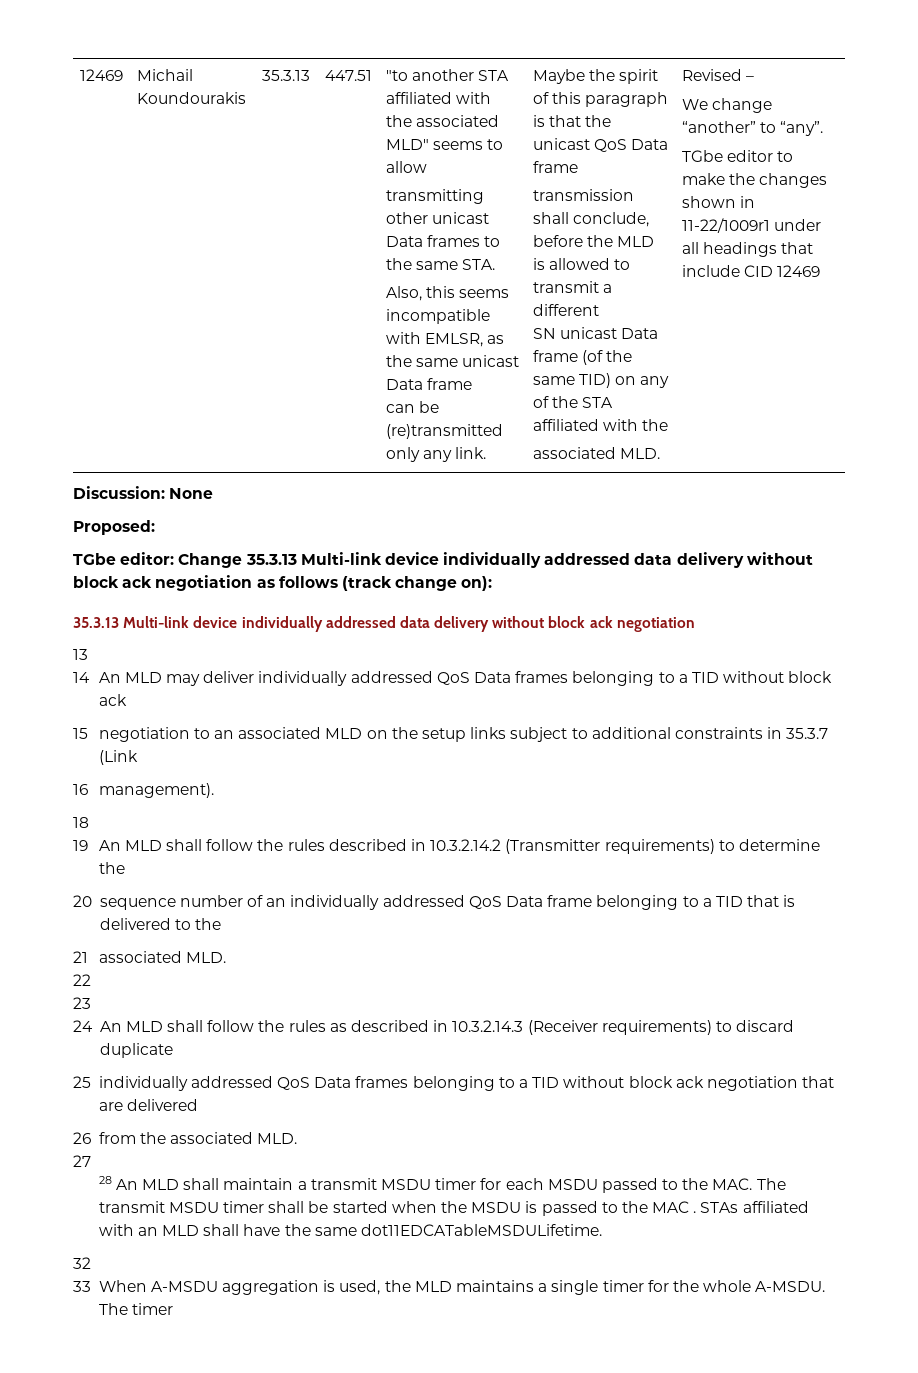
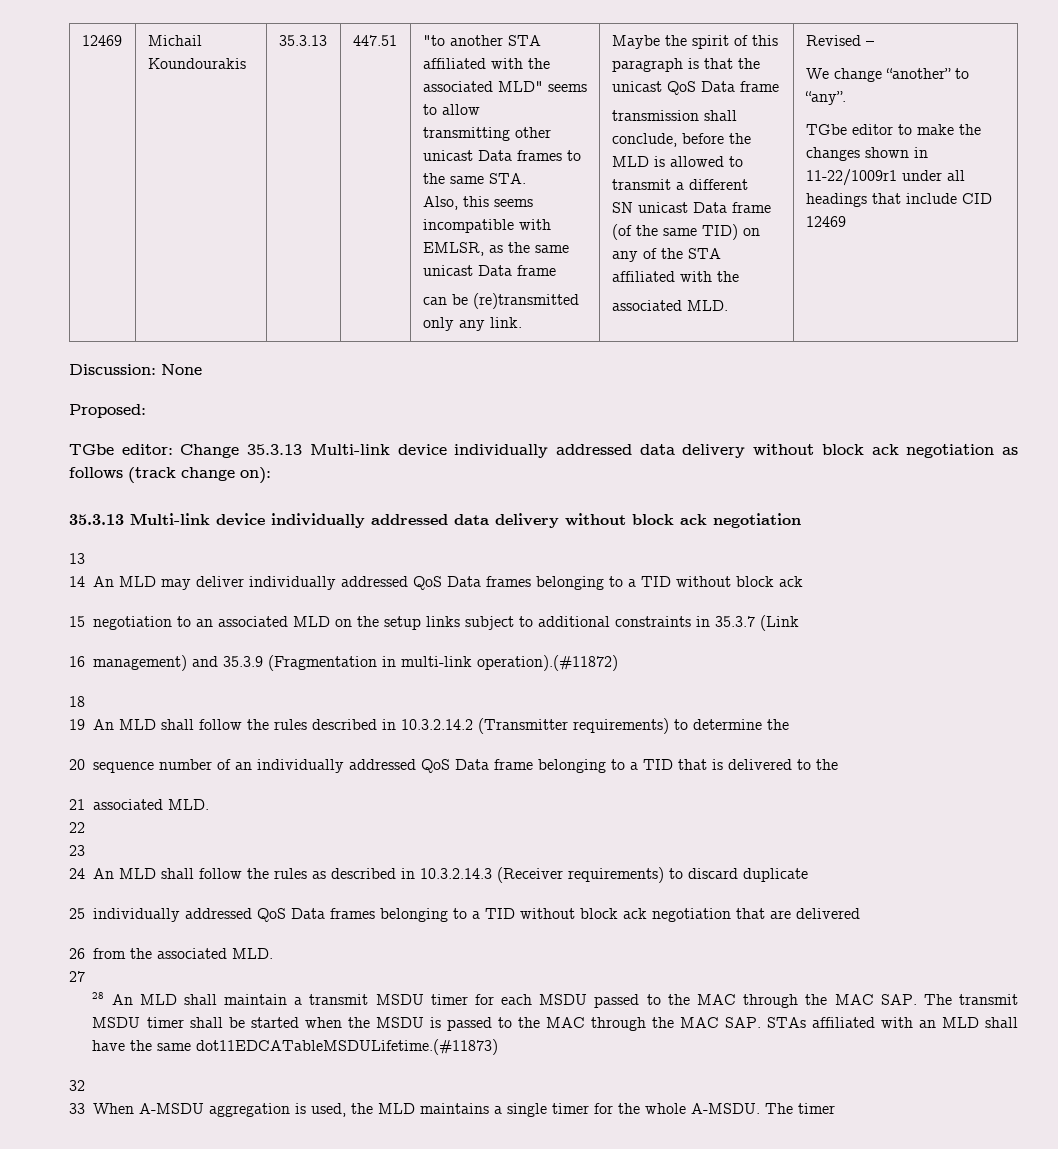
- 16 management).
+ 16 management) and 35.3.9 (Fragmentation in multi-link operation).(#11872)
- 28 An MLD shall maintain a transmit MSDU timer for each MSDU passed to the MAC. The transmit MSDU timer shall be started when the MSDU is passed to the MAC . STAs affiliated with an MLD shall have the same dot11EDCATableMSDULifetime.
+ 28 An MLD shall maintain a transmit MSDU timer for each MSDU passed to the MAC through the MAC SAP. The transmit MSDU timer shall be started when the MSDU is passed to the MAC through the MAC SAP. STAs affiliated with an MLD shall have the same dot11EDCATableMSDULifetime.(#11873)

